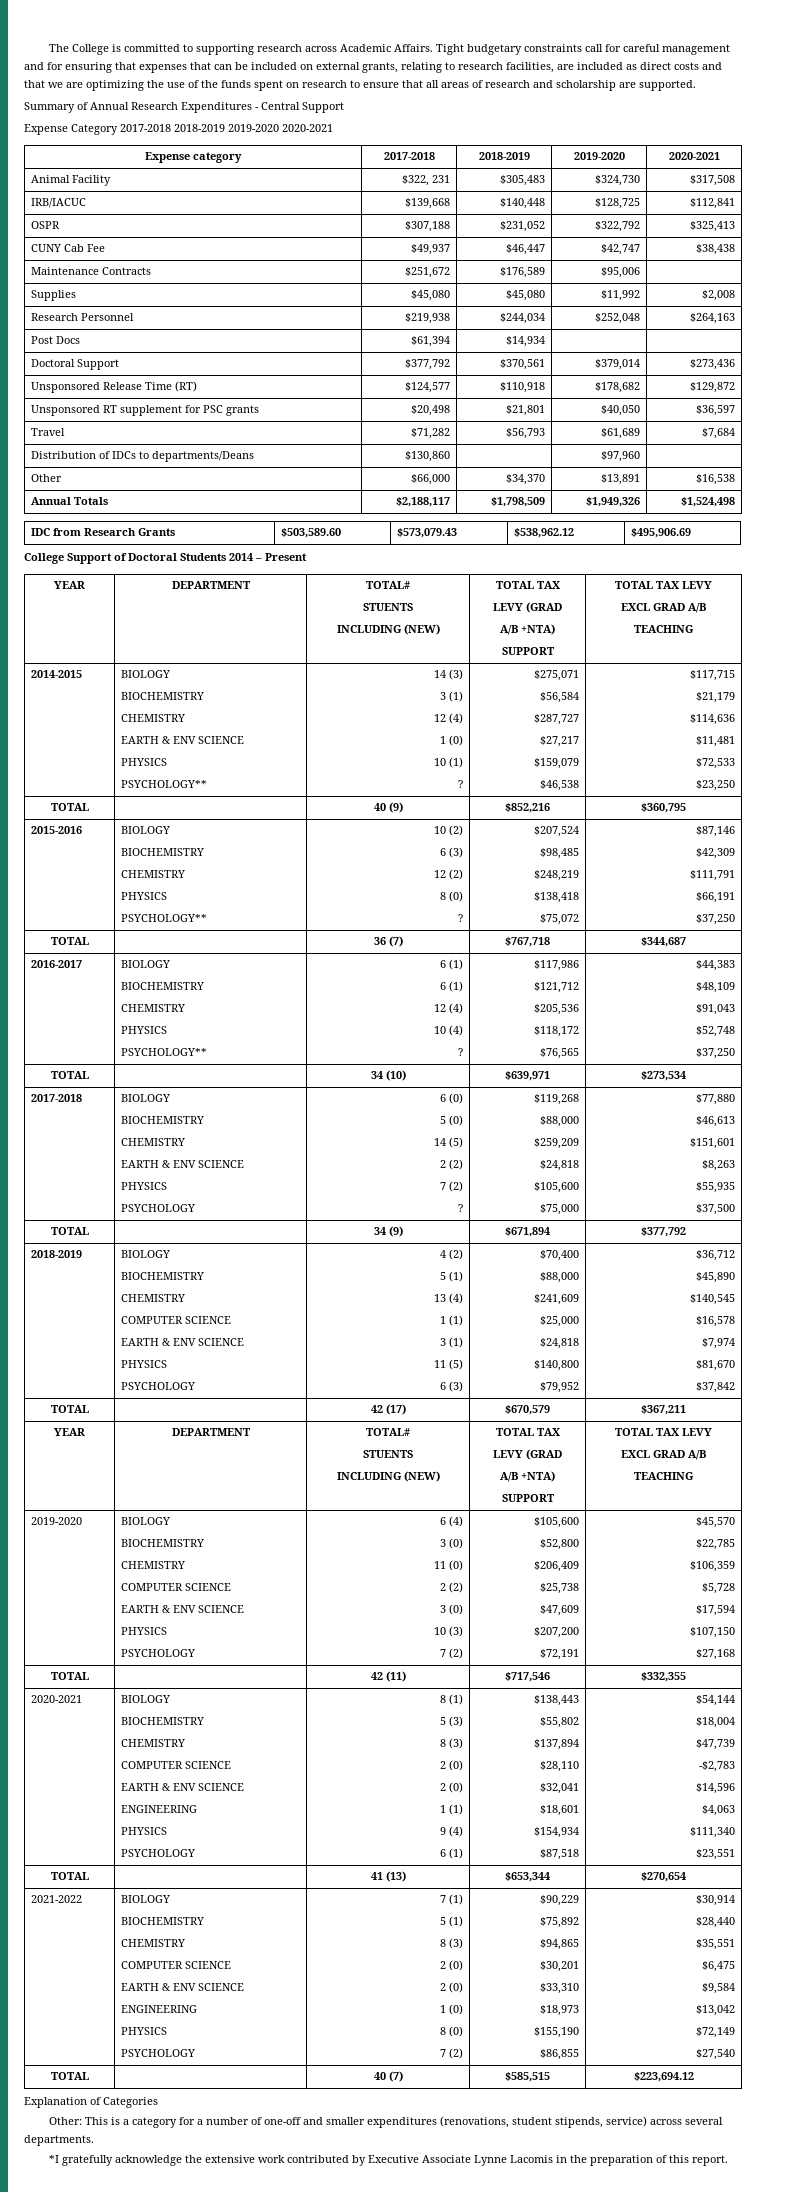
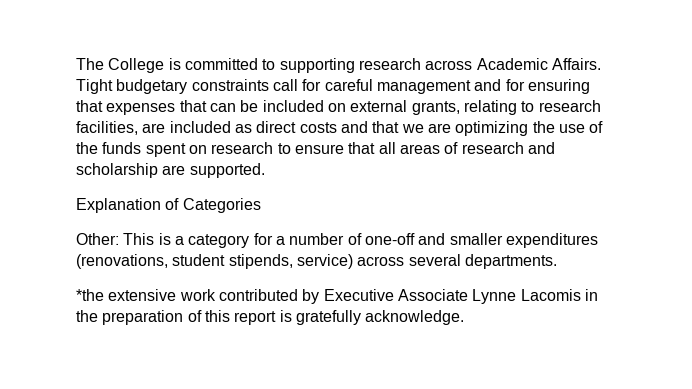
- Summary of Annual Research Expenditures - Central Support
- Expense Category 2017-2018 2018-2019 2019-2020 2020-2021
- Expense category | 2017-2018 | 2018-2019 | 2019-2020 | 2020-2021
- Animal Facility | $322, 231 | $305,483 | $324,730 | $317,508
- IRB/IACUC | $139,668 | $140,448 | $128,725 | $112,841
- OSPR | $307,188 | $231,052 | $322,792 | $325,413
- CUNY Cab Fee | $49,937 | $46,447 | $42,747 | $38,438
- Maintenance Contracts | $251,672 | $176,589 | $95,006 |
- Supplies | $45,080 | $45,080 | $11,992 | $2,008
- Research Personnel | $219,938 | $244,034 | $252,048 | $264,163
- Post Docs | $61,394 | $14,934 | |
- Doctoral Support | $377,792 | $370,561 | $379,014 | $273,436
- Unsponsored Release Time (RT) | $124,577 | $110,918 | $178,682 | $129,872
- Unsponsored RT supplement for PSC grants | $20,498 | $21,801 | $40,050 | $36,597
- Travel | $71,282 | $56,793 | $61,689 | $7,684
- Distribution of IDCs to departments/Deans | $130,860 | | $97,960 |
- Other | $66,000 | $34,370 | $13,891 | $16,538
- Annual Totals | $2,188,117 | $1,798,509 | $1,949,326 | $1,524,498
- IDC from Research Grants | $503,589.60 | $573,079.43 | $538,962.12 | $495,906.69
- College Support of Doctoral Students 2014 – Present
- YEAR | DEPARTMENT | TOTAL#
- STUENTS
- INCLUDING (NEW) | TOTAL TAX
- LEVY (GRAD
- A/B +NTA)
- SUPPORT | TOTAL TAX LEVY
- EXCL GRAD A/B
- TEACHING
- 2014-2015 | BIOLOGY
- BIOCHEMISTRY
- CHEMISTRY
- EARTH & ENV SCIENCE
- PHYSICS
- PSYCHOLOGY** | 14 (3)
- 3 (1)
- 12 (4)
- 1 (0)
- 10 (1)
- ? | $275,071
- $56,584
- $287,727
- $27,217
- $159,079
- $46,538 | $117,715
- $21,179
- $114,636
- $11,481
- $72,533
- $23,250
- TOTAL | | 40 (9) | $852,216 | $360,795
- 2015-2016 | BIOLOGY
- BIOCHEMISTRY
- CHEMISTRY
- PHYSICS
- PSYCHOLOGY** | 10 (2)
- 6 (3)
- 12 (2)
- 8 (0)
- ? | $207,524
- $98,485
- $248,219
- $138,418
- $75,072 | $87,146
- $42,309
- $111,791
- $66,191
- $37,250
- TOTAL | | 36 (7) | $767,718 | $344,687
- 2016-2017 | BIOLOGY
- BIOCHEMISTRY
- CHEMISTRY
- PHYSICS
- PSYCHOLOGY** | 6 (1)
- 6 (1)
- 12 (4)
- 10 (4)
- ? | $117,986
- $121,712
- $205,536
- $118,172
- $76,565 | $44,383
- $48,109
- $91,043
- $52,748
- $37,250
- TOTAL | | 34 (10) | $639,971 | $273,534
- 2017-2018 | BIOLOGY
- BIOCHEMISTRY
- CHEMISTRY
- EARTH & ENV SCIENCE
- PHYSICS
- PSYCHOLOGY | 6 (0)
- 5 (0)
- 14 (5)
- 2 (2)
- 7 (2)
- ? | $119,268
- $88,000
- $259,209
- $24,818
- $105,600
- $75,000 | $77,880
- $46,613
- $151,601
- $8,263
- $55,935
- $37,500
- TOTAL | | 34 (9) | $671,894 | $377,792
- 2018-2019 | BIOLOGY
- BIOCHEMISTRY
- CHEMISTRY
- COMPUTER SCIENCE
- EARTH & ENV SCIENCE
- PHYSICS
- PSYCHOLOGY | 4 (2)
- 5 (1)
- 13 (4)
- 1 (1)
- 3 (1)
- 11 (5)
- 6 (3) | $70,400
- $88,000
- $241,609
- $25,000
- $24,818
- $140,800
- $79,952 | $36,712
- $45,890
- $140,545
- $16,578
- $7,974
- $81,670
- $37,842
- TOTAL | | 42 (17) | $670,579 | $367,211
- YEAR | DEPARTMENT | TOTAL#
- STUENTS
- INCLUDING (NEW) | TOTAL TAX
- LEVY (GRAD
- A/B +NTA)
- SUPPORT | TOTAL TAX LEVY
- EXCL GRAD A/B
- TEACHING
- 2019-2020 | BIOLOGY
- BIOCHEMISTRY
- CHEMISTRY
- COMPUTER SCIENCE
- EARTH & ENV SCIENCE
- PHYSICS
- PSYCHOLOGY | 6 (4)
- 3 (0)
- 11 (0)
- 2 (2)
- 3 (0)
- 10 (3)
- 7 (2) | $105,600
- $52,800
- $206,409
- $25,738
- $47,609
- $207,200
- $72,191 | $45,570
- $22,785
- $106,359
- $5,728
- $17,594
- $107,150
- $27,168
- TOTAL | | 42 (11) | $717,546 | $332,355
- 2020-2021 | BIOLOGY
- BIOCHEMISTRY
- CHEMISTRY
- COMPUTER SCIENCE
- EARTH & ENV SCIENCE
- ENGINEERING
- PHYSICS
- PSYCHOLOGY | 8 (1)
- 5 (3)
- 8 (3)
- 2 (0)
- 2 (0)
- 1 (1)
- 9 (4)
- 6 (1) | $138,443
- $55,802
- $137,894
- $28,110
- $32,041
- $18,601
- $154,934
- $87,518 | $54,144
- $18,004
- $47,739
- -$2,783
- $14,596
- $4,063
- $111,340
- $23,551
- TOTAL | | 41 (13) | $653,344 | $270,654
- 2021-2022 | BIOLOGY
- BIOCHEMISTRY
- CHEMISTRY
- COMPUTER SCIENCE
- EARTH & ENV SCIENCE
- ENGINEERING
- PHYSICS
- PSYCHOLOGY | 7 (1)
- 5 (1)
- 8 (3)
- 2 (0)
- 2 (0)
- 1 (0)
- 8 (0)
- 7 (2) | $90,229
- $75,892
- $94,865
- $30,201
- $33,310
- $18,973
- $155,190
- $86,855 | $30,914
- $28,440
- $35,551
- $6,475
- $9,584
- $13,042
- $72,149
- $27,540
- TOTAL | | 40 (7) | $585,515 | $223,694.12
- *I gratefully acknowledge the extensive work contributed by Executive Associate Lynne Lacomis in the preparation of this report.
+ *the extensive work contributed by Executive Associate Lynne Lacomis in the preparation of this report is gratefully acknowledge.

